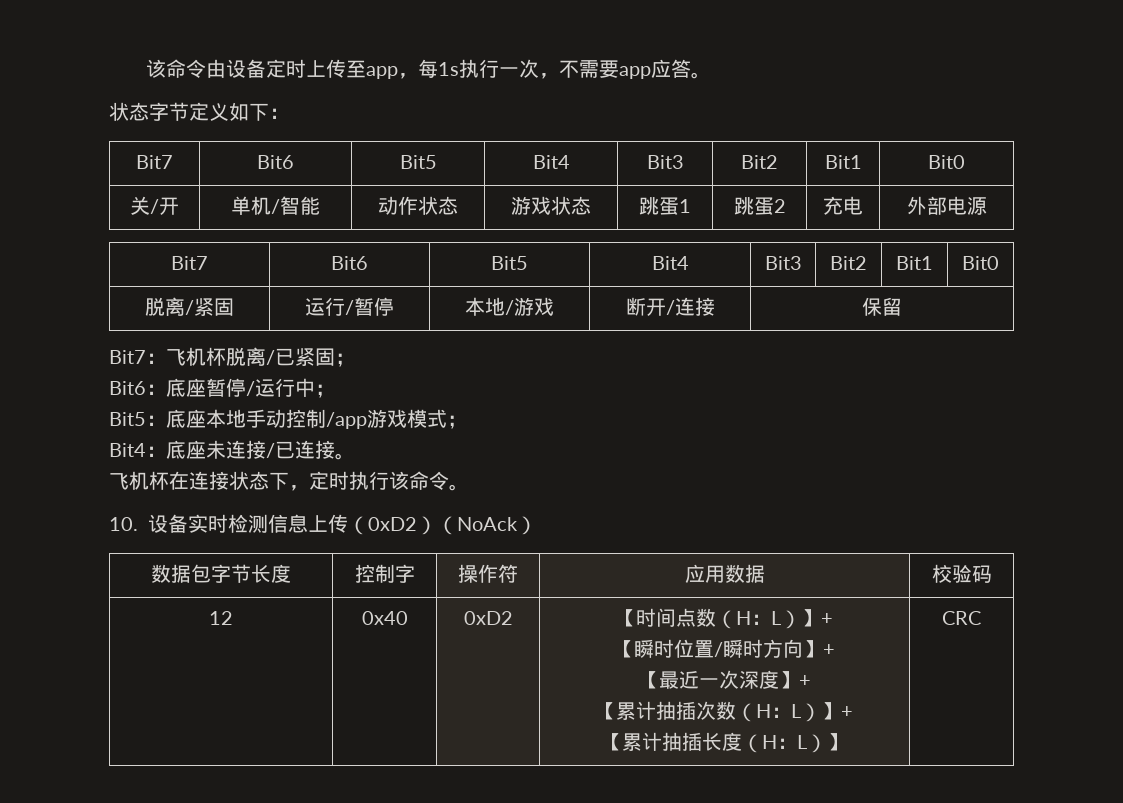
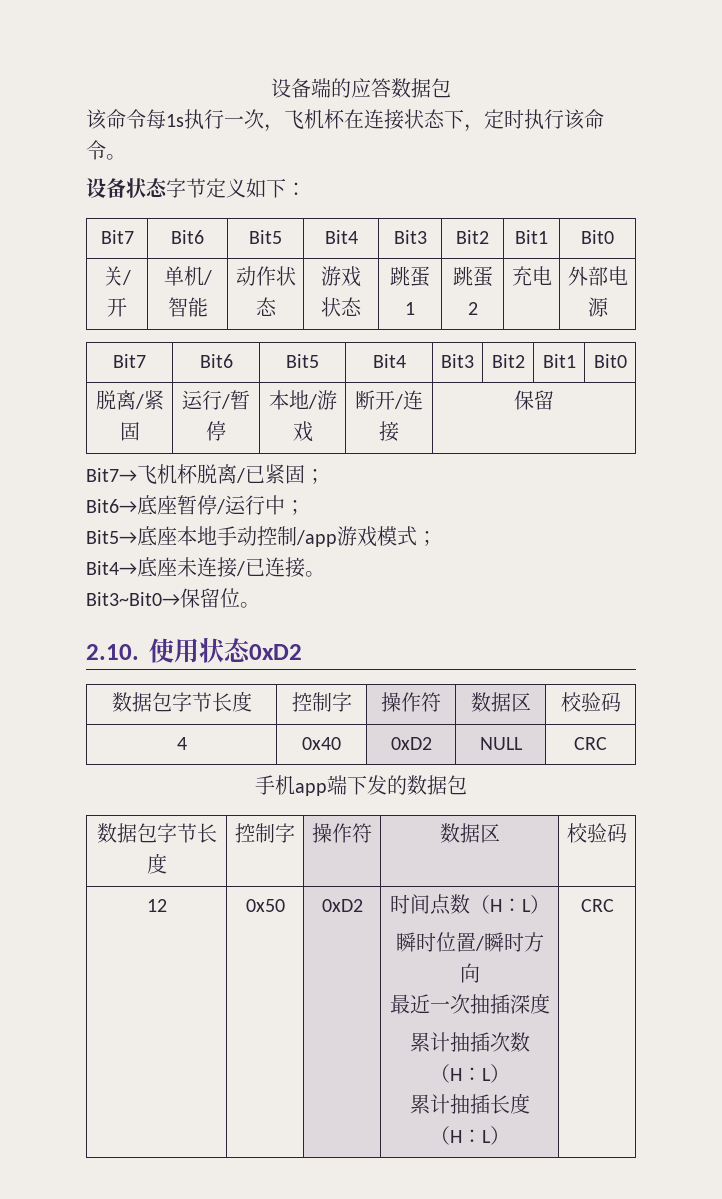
- 该命令由设备定时上传至app，每1s执行一次，不需要app应答。
- 状态字节定义如下：
+ 设备端的应答数据包
+ 该命令每1s执行一次，飞机杯在连接状态下，定时执行该命令。
+ 设备状态字节定义如下：
- Bit7：飞机杯脱离/已紧固；
+ Bit7→飞机杯脱离/已紧固；
- Bit6：底座暂停/运行中；
+ Bit6→底座暂停/运行中；
- Bit5：底座本地手动控制/app游戏模式；
+ Bit5→底座本地手动控制/app游戏模式；
- Bit4：底座未连接/已连接。
+ Bit4→底座未连接/已连接。
- 飞机杯在连接状态下，定时执行该命令。
- 10.设备实时检测信息上传（0xD2）（NoAck）
- 数据包字节长度 | 控制字 | 操作符 | 应用数据 | 校验码
+ Bit3~Bit0→保留位。
+ 2.10.使用状态0xD2
+ 数据包字节长度 | 控制字 | 操作符 | 数据区 | 校验码
+ 4 | 0x40 | 0xD2 | NULL | CRC
+ 手机app端下发的数据包
+ 数据包字节长度 | 控制字 | 操作符 | 数据区 | 校验码
- 12 | 0x40 | 0xD2 | 【时间点数（H：L）】+
- 【瞬时位置/瞬时方向】+
- 【最近一次深度】+
- 【累计抽插次数（H：L）】+
- 【累计抽插长度（H：L）】 | CRC
+ 12 | 0x50 | 0xD2 | 时间点数（H：L）
+ 瞬时位置/瞬时方向
+ 最近一次抽插深度
+ 累计抽插次数（H：L）
+ 累计抽插长度（H：L） | CRC

